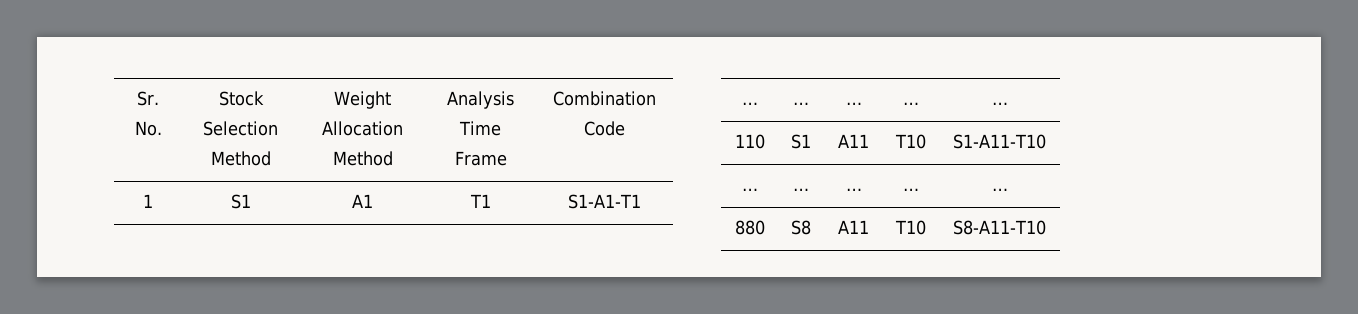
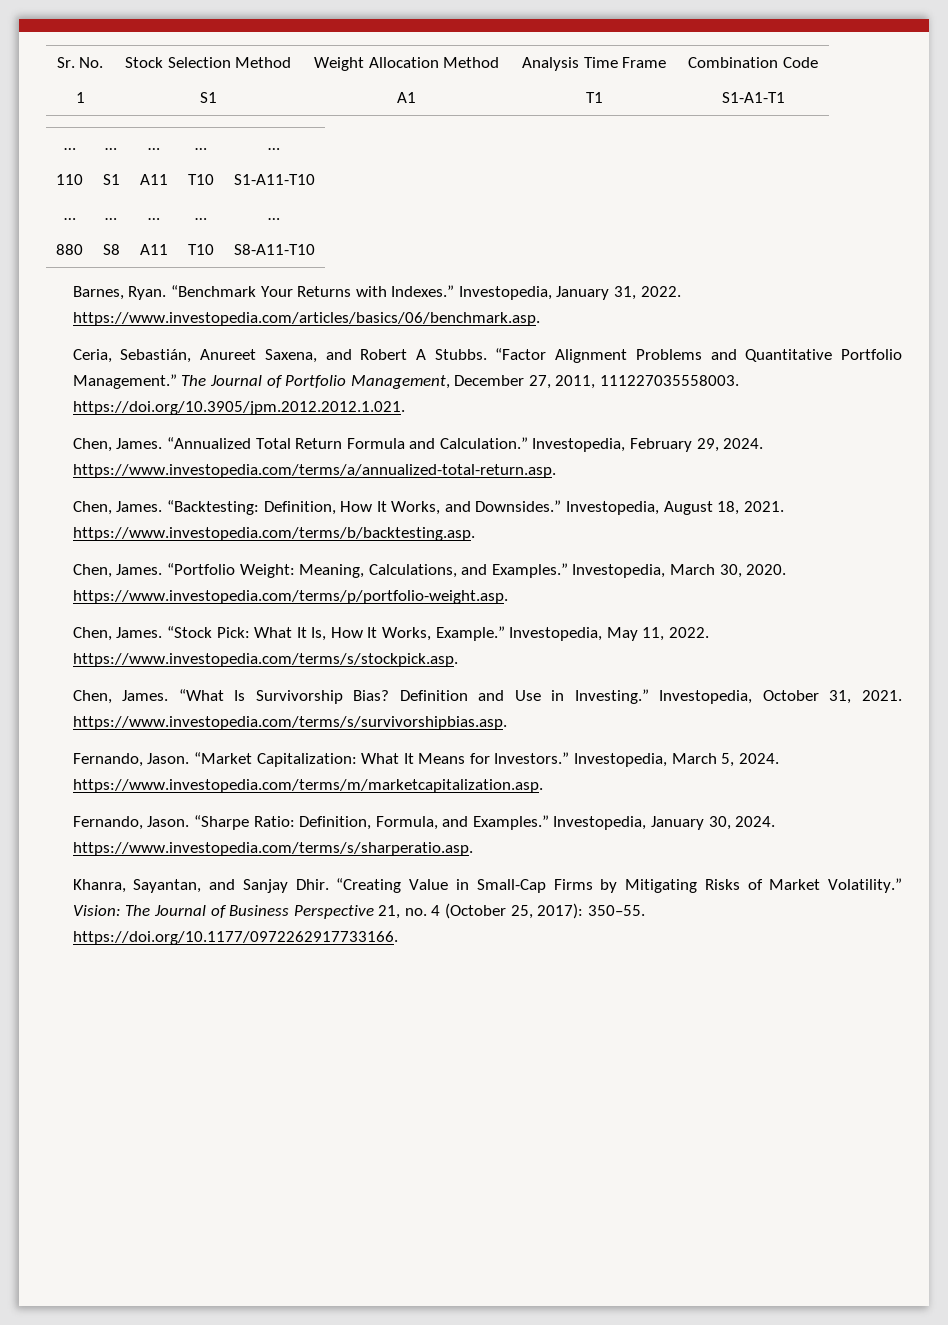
+ Barnes, Ryan. “Benchmark Your Returns with Indexes.” Investopedia, January 31, 2022. https://www.investopedia.com/articles/basics/06/benchmark.asp.
+ Ceria, Sebastián, Anureet Saxena, and Robert A Stubbs. “Factor Alignment Problems and Quantitative Portfolio Management.” The Journal of Portfolio Management, December 27, 2011, 111227035558003. https://doi.org/10.3905/jpm.2012.2012.1.021.
+ Chen, James. “Annualized Total Return Formula and Calculation.” Investopedia, February 29, 2024. https://www.investopedia.com/terms/a/annualized-total-return.asp.
+ Chen, James. “Backtesting: Definition, How It Works, and Downsides.” Investopedia, August 18, 2021. https://www.investopedia.com/terms/b/backtesting.asp.
+ Chen, James. “Portfolio Weight: Meaning, Calculations, and Examples.” Investopedia, March 30, 2020. https://www.investopedia.com/terms/p/portfolio-weight.asp.
+ Chen, James. “Stock Pick: What It Is, How It Works, Example.” Investopedia, May 11, 2022. https://www.investopedia.com/terms/s/stockpick.asp.
+ Chen, James. “What Is Survivorship Bias? Definition and Use in Investing.” Investopedia, October 31, 2021. https://www.investopedia.com/terms/s/survivorshipbias.asp.
+ Fernando, Jason. “Market Capitalization: What It Means for Investors.” Investopedia, March 5, 2024. https://www.investopedia.com/terms/m/marketcapitalization.asp.
+ Fernando, Jason. “Sharpe Ratio: Definition, Formula, and Examples.” Investopedia, January 30, 2024. https://www.investopedia.com/terms/s/sharperatio.asp.
+ Khanra, Sayantan, and Sanjay Dhir. “Creating Value in Small-Cap Firms by Mitigating Risks of Market Volatility.” Vision: The Journal of Business Perspective 21, no. 4 (October 25, 2017): 350–55. https://doi.org/10.1177/0972262917733166.

